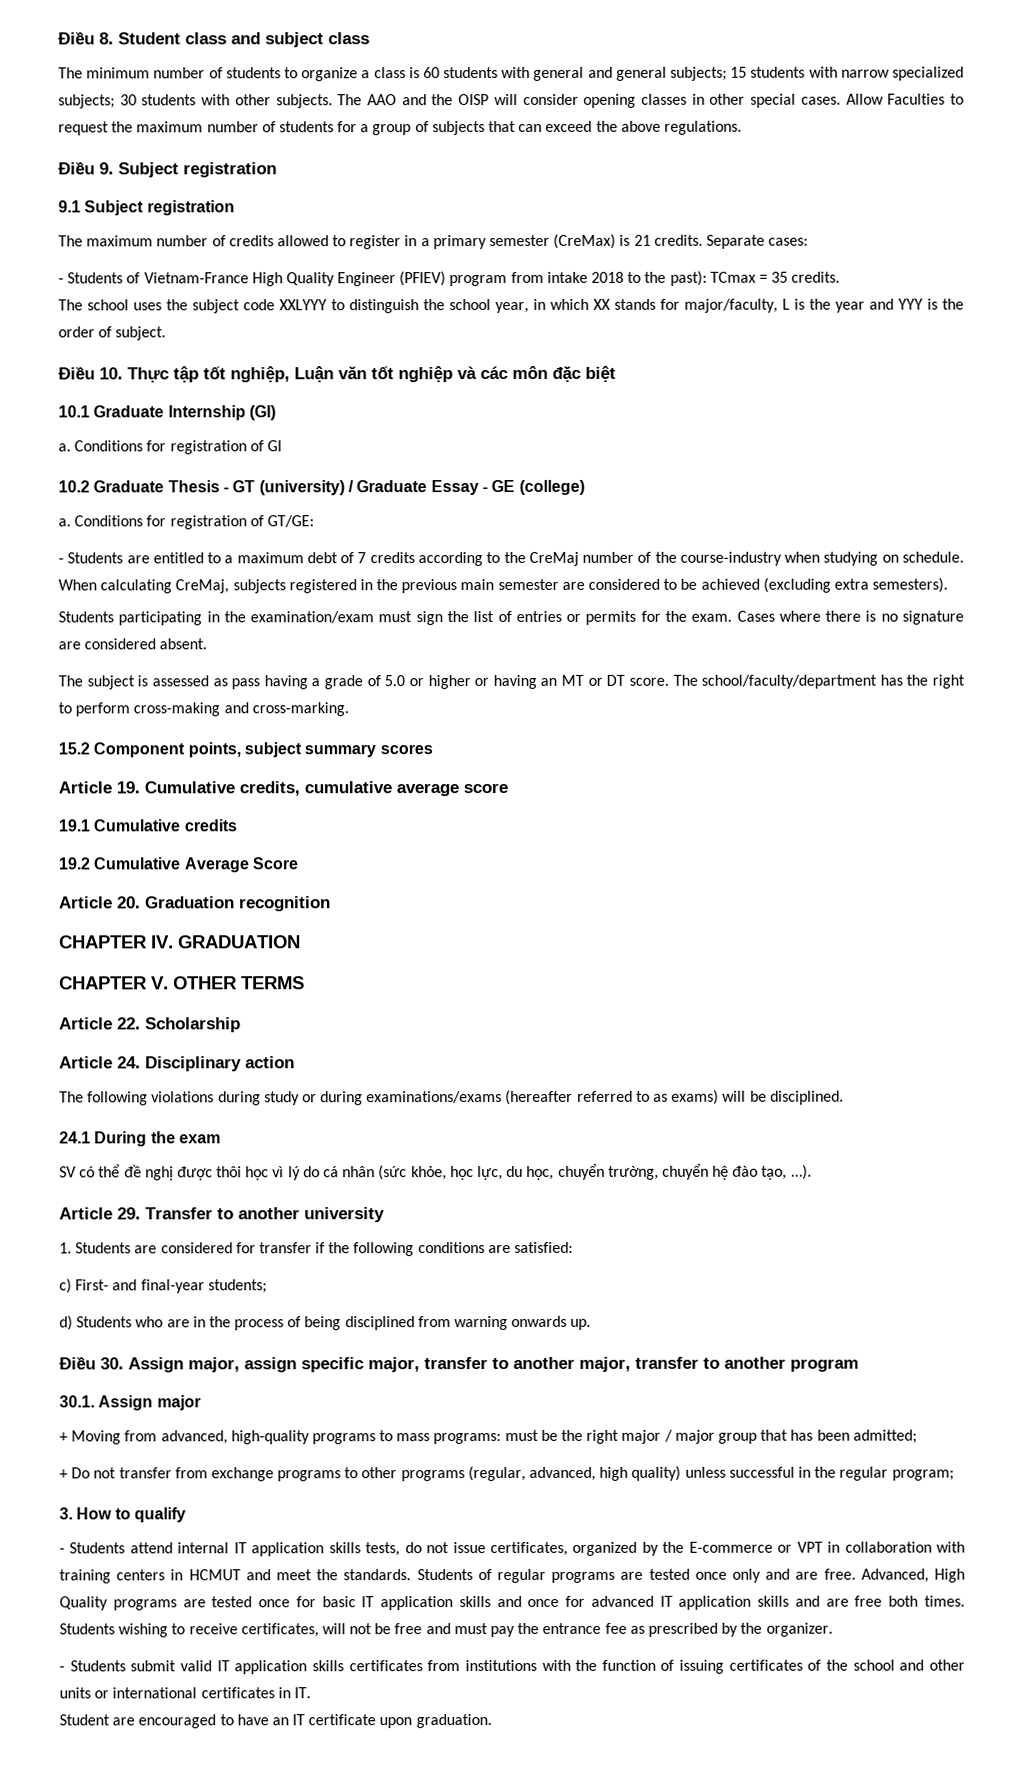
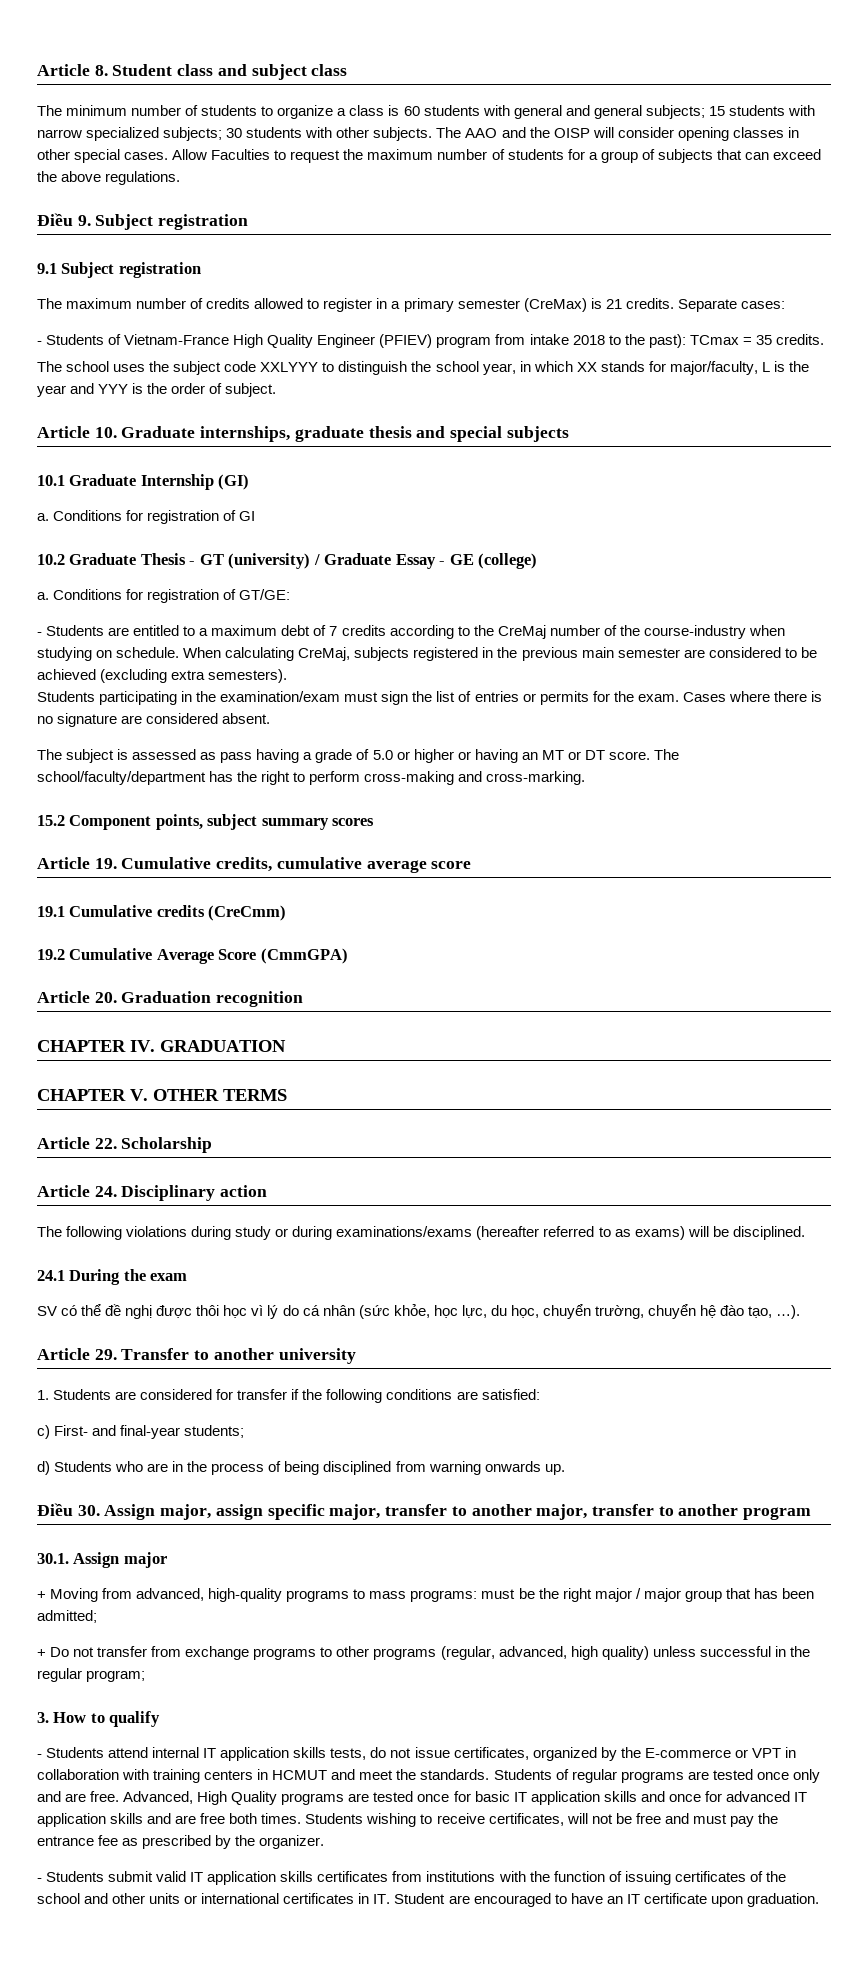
- Điều 8. Student class and subject class
+ Article 8. Student class and subject class
- Điều 10. Thực tập tốt nghiệp, Luận văn tốt nghiệp và các môn đặc biệt
+ Article 10. Graduate internships, graduate thesis and special subjects
- 19.1 Cumulative credits
+ 19.1 Cumulative credits (CreCmm)
- 19.2 Cumulative Average Score
+ 19.2 Cumulative Average Score (CmmGPA)
- - Students submit valid IT application skills certificates from institutions with the function of issuing certificates of the school and other units or international certificates in IT.
- Student are encouraged to have an IT certificate upon graduation.
+ - Students submit valid IT application skills certificates from institutions with the function of issuing certificates of the school and other units or international certificates in IT. Student are encouraged to have an IT certificate upon graduation.

